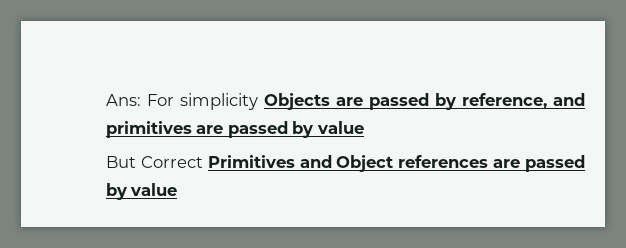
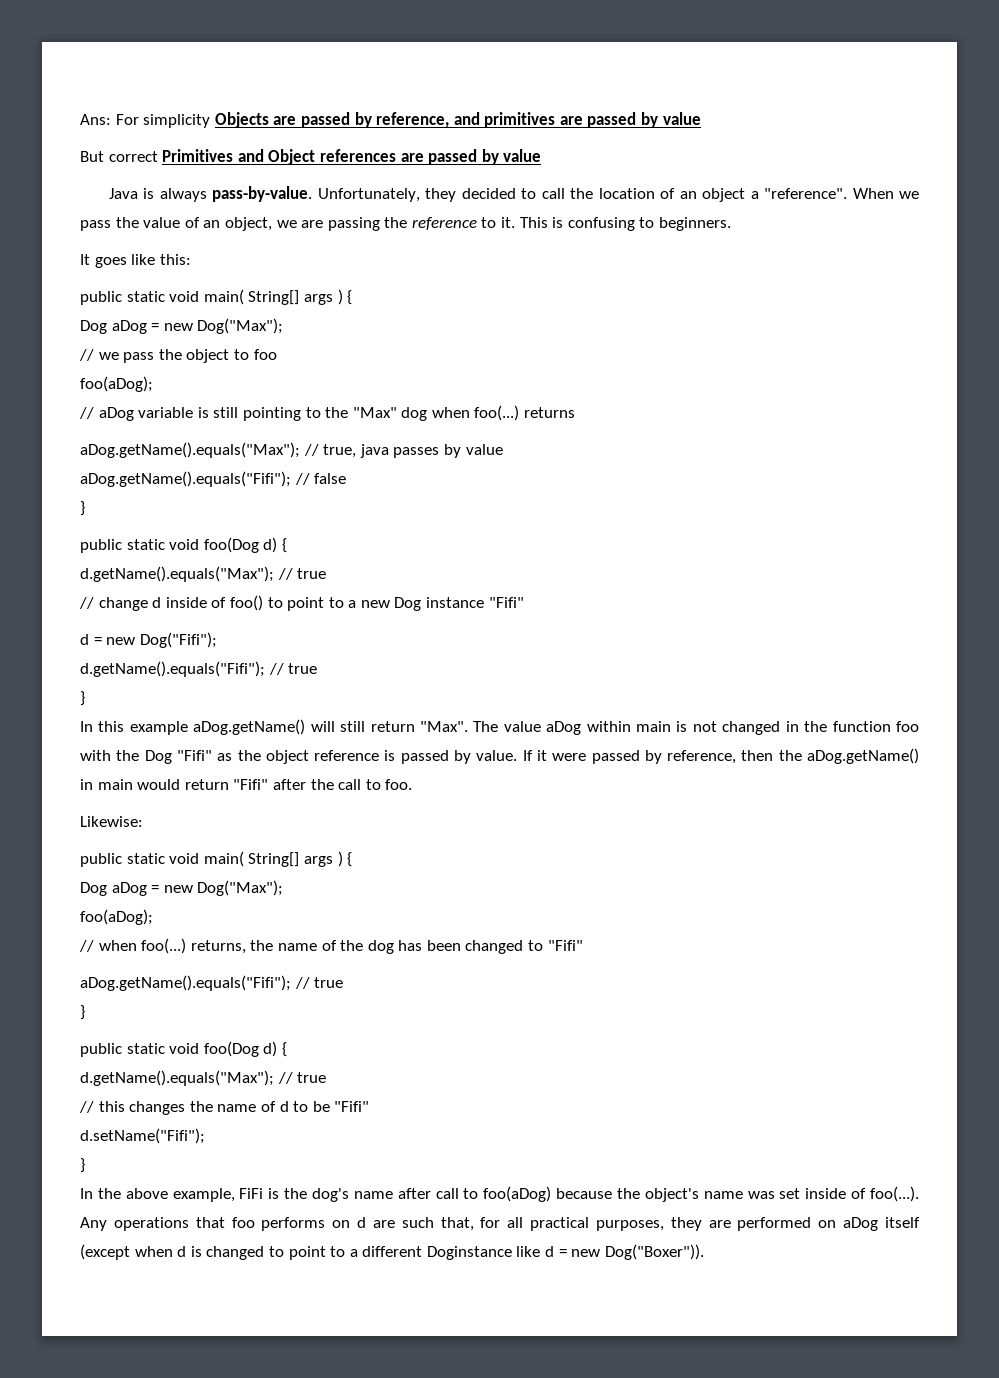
- But Correct Primitives and Object references are passed by value
+ But correct Primitives and Object references are passed by value
+ Java is always pass-by-value. Unfortunately, they decided to call the location of an object a "reference". When we pass the value of an object, we are passing the reference to it. This is confusing to beginners.
+ It goes like this:
+ public static void main( String[] args ) {
+ Dog aDog = new Dog("Max");
+ // we pass the object to foo
+ foo(aDog);
+ // aDog variable is still pointing to the "Max" dog when foo(...) returns
+ aDog.getName().equals("Max"); // true, java passes by value
+ aDog.getName().equals("Fifi"); // false
+ }
+ public static void foo(Dog d) {
+ d.getName().equals("Max"); // true
+ // change d inside of foo() to point to a new Dog instance "Fifi"
+ d = new Dog("Fifi");
+ d.getName().equals("Fifi"); // true
+ }
+ In this example aDog.getName() will still return "Max". The value aDog within main is not changed in the function foo with the Dog "Fifi" as the object reference is passed by value. If it were passed by reference, then the aDog.getName() in main would return "Fifi" after the call to foo.
+ Likewise:
+ public static void main( String[] args ) {
+ Dog aDog = new Dog("Max");
+ foo(aDog);
+ // when foo(...) returns, the name of the dog has been changed to "Fifi"
+ aDog.getName().equals("Fifi"); // true
+ }
+ public static void foo(Dog d) {
+ d.getName().equals("Max"); // true
+ // this changes the name of d to be "Fifi"
+ d.setName("Fifi");
+ }
+ In the above example, FiFi is the dog's name after call to foo(aDog) because the object's name was set inside of foo(...). Any operations that foo performs on d are such that, for all practical purposes, they are performed on aDog itself (except when d is changed to point to a different Doginstance like d = new Dog("Boxer")).

